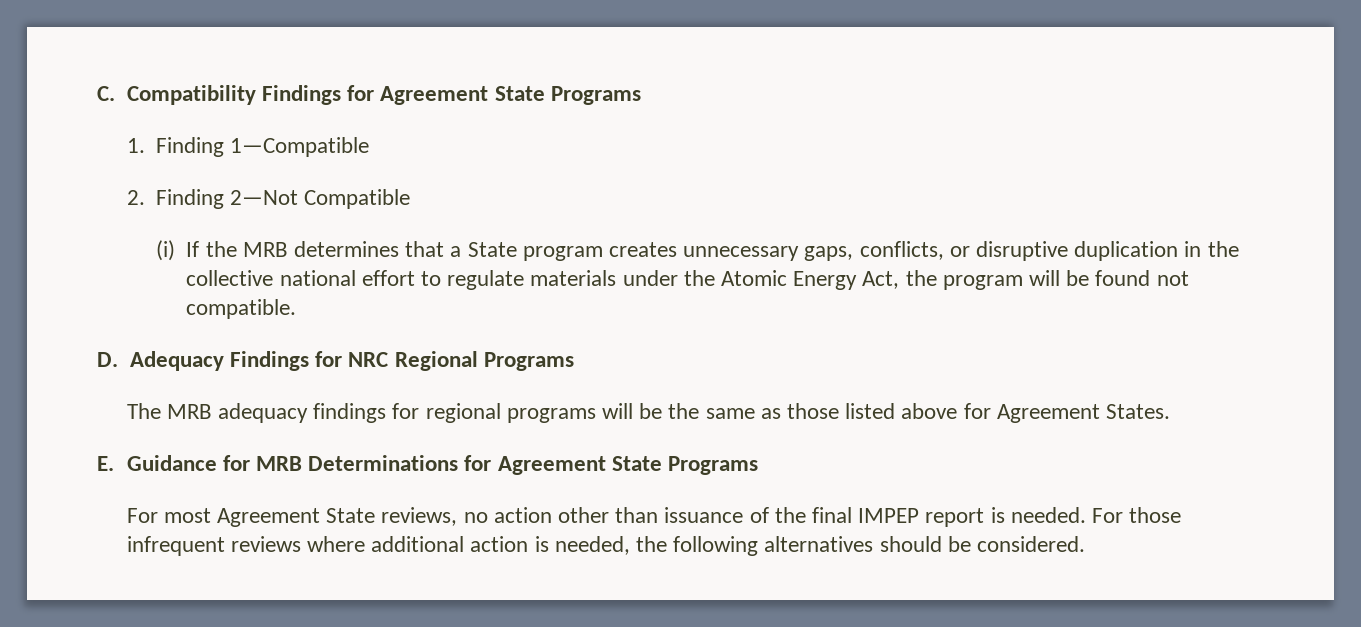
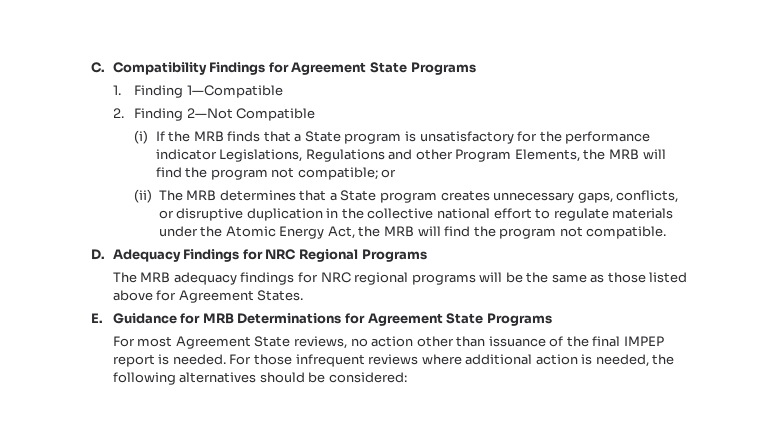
- (i) If the MRB determines that a State program creates unnecessary gaps, conflicts, or disruptive duplication in the collective national effort to regulate materials under the Atomic Energy Act, the program will be found not compatible.
+ (i) If the MRB finds that a State program is unsatisfactory for the performance indicator Legislations, Regulations and other Program Elements, the MRB will find the program not compatible; or
+ (ii) The MRB determines that a State program creates unnecessary gaps, conflicts, or disruptive duplication in the collective national effort to regulate materials under the Atomic Energy Act, the MRB will find the program not compatible.
- The MRB adequacy findings for regional programs will be the same as those listed above for Agreement States.
+ The MRB adequacy findings for NRC regional programs will be the same as those listed above for Agreement States.
- For those infrequent reviews where additional action is needed, the following alternatives should be considered.
+ For those infrequent reviews where additional action is needed, the following alternatives should be considered:

